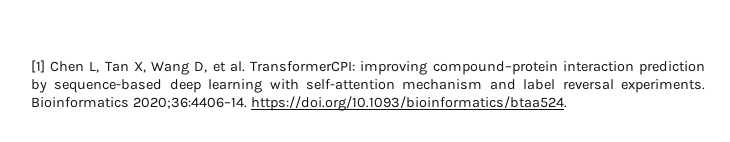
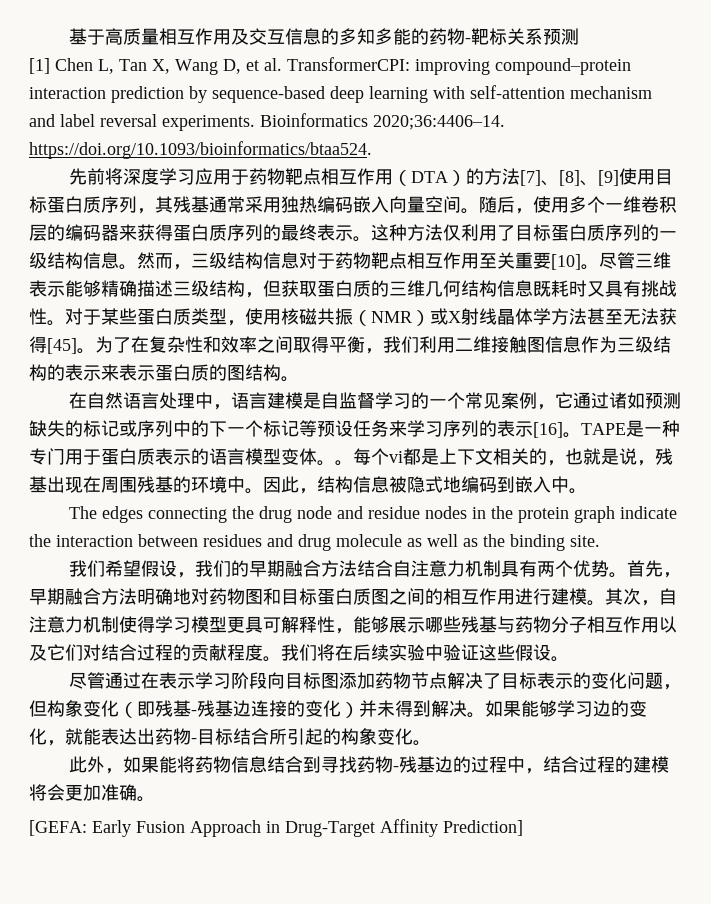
+ 基于高质量相互作用及交互信息的多知多能的药物-靶标关系预测
+ 先前将深度学习应用于药物靶点相互作用（DTA）的方法[7]、[8]、[9]使用目标蛋白质序列，其残基通常采用独热编码嵌入向量空间。随后，使用多个一维卷积层的编码器来获得蛋白质序列的最终表示。这种方法仅利用了目标蛋白质序列的一级结构信息。然而，三级结构信息对于药物靶点相互作用至关重要[10]。尽管三维表示能够精确描述三级结构，但获取蛋白质的三维几何结构信息既耗时又具有挑战性。对于某些蛋白质类型，使用核磁共振（NMR）或X射线晶体学方法甚至无法获得[45]。为了在复杂性和效率之间取得平衡，我们利用二维接触图信息作为三级结构的表示来表示蛋白质的图结构。
+ 在自然语言处理中，语言建模是自监督学习的一个常见案例，它通过诸如预测缺失的标记或序列中的下一个标记等预设任务来学习序列的表示[16]。TAPE是一种专门用于蛋白质表示的语言模型变体。。每个vi都是上下文相关的，也就是说，残基出现在周围残基的环境中。因此，结构信息被隐式地编码到嵌入中。
+ The edges connecting the drug node and residue nodes in the protein graph indicate the interaction between residues and drug molecule as well as the binding site.
+ 我们希望假设，我们的早期融合方法结合自注意力机制具有两个优势。首先，早期融合方法明确地对药物图和目标蛋白质图之间的相互作用进行建模。其次，自注意力机制使得学习模型更具可解释性，能够展示哪些残基与药物分子相互作用以及它们对结合过程的贡献程度。我们将在后续实验中验证这些假设。
+ 尽管通过在表示学习阶段向目标图添加药物节点解决了目标表示的变化问题，但构象变化（即残基-残基边连接的变化）并未得到解决。如果能够学习边的变化，就能表达出药物-目标结合所引起的构象变化。
+ 此外，如果能将药物信息结合到寻找药物-残基边的过程中，结合过程的建模将会更加准确。
+ [GEFA: Early Fusion Approach in Drug-Target Affinity Prediction]

